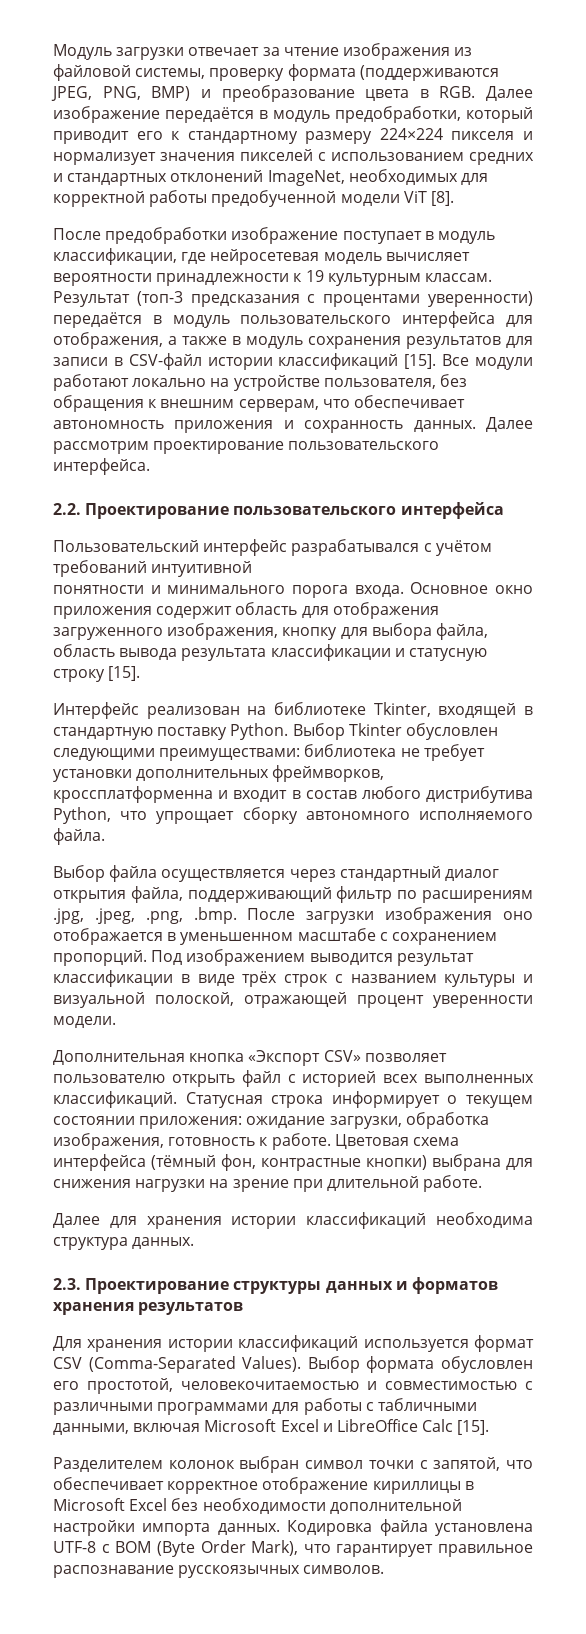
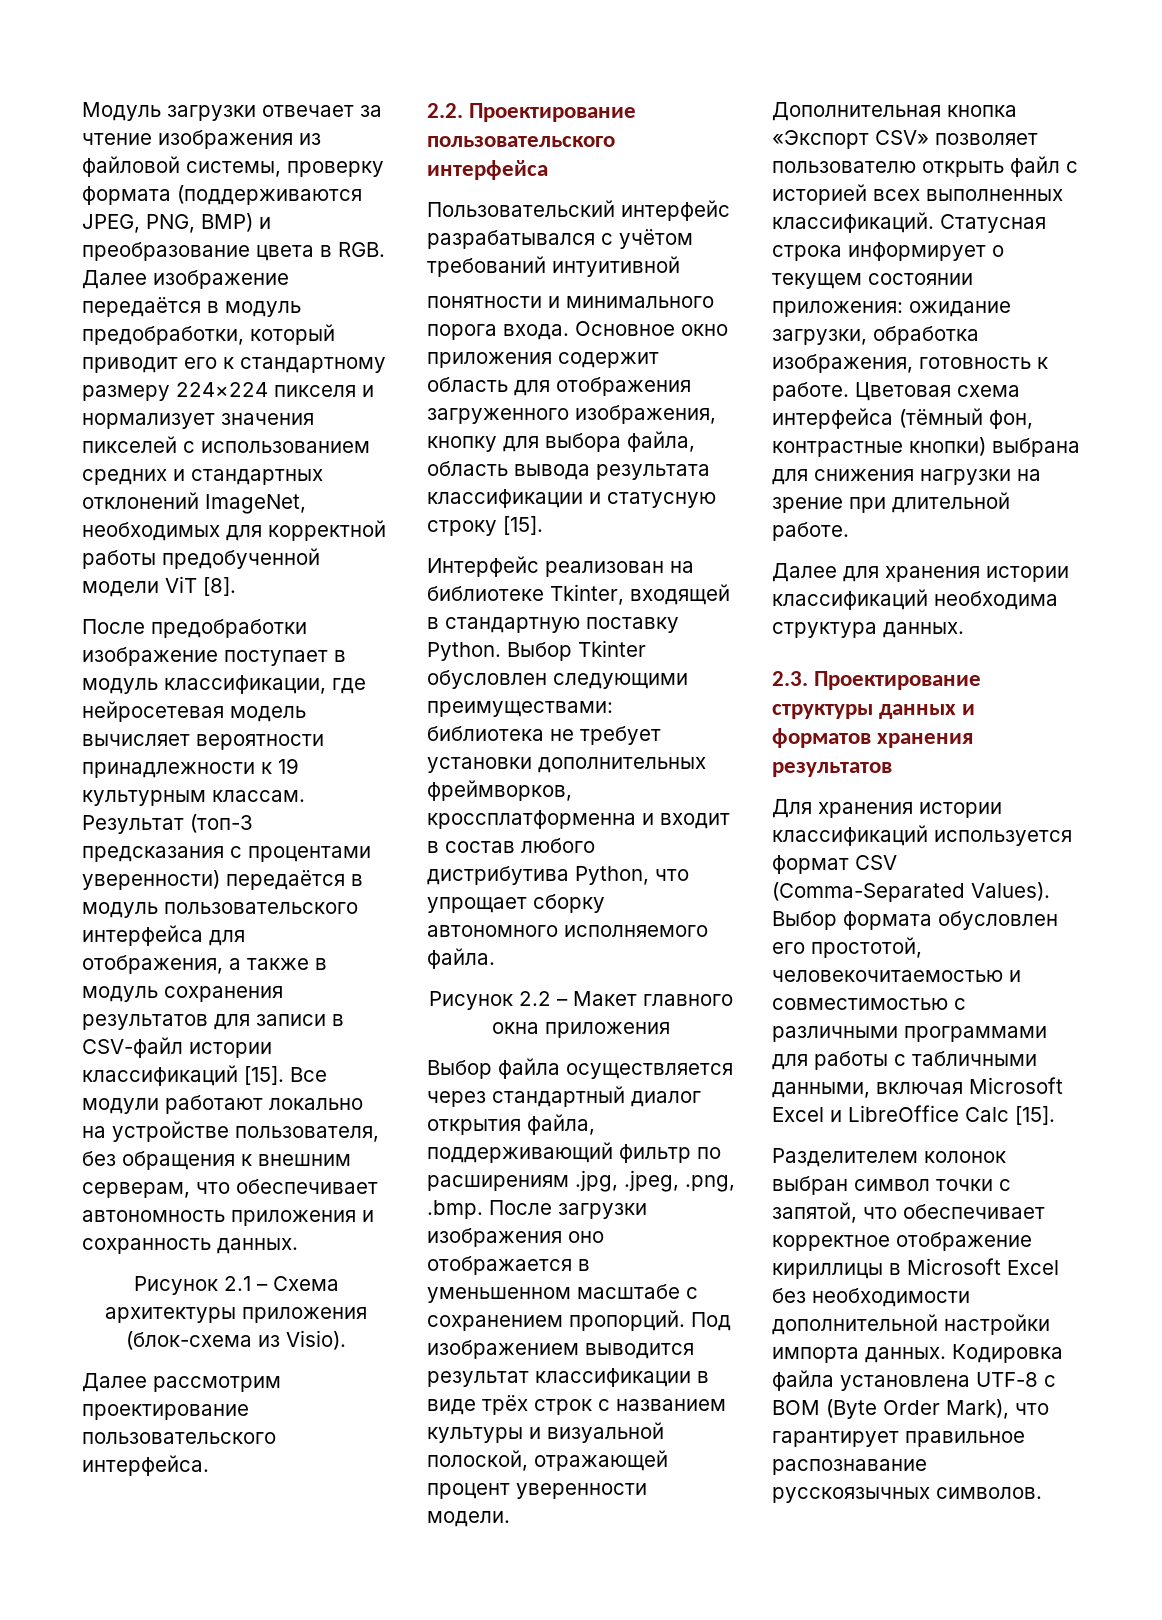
- Все модули работают локально на устройстве пользователя, без обращения к внешним серверам, что обеспечивает автономность приложения и сохранность данных. Далее рассмотрим проектирование пользовательского интерфейса.
+ Все модули работают локально на устройстве пользователя, без обращения к внешним серверам, что обеспечивает автономность приложения и сохранность данных.
+ Рисунок 2.1 – Схема архитектуры приложения (блок-схема из Visio).
+ Далее рассмотрим проектирование пользовательского интерфейса.
+ Рисунок 2.2 – Макет главного окна приложения

